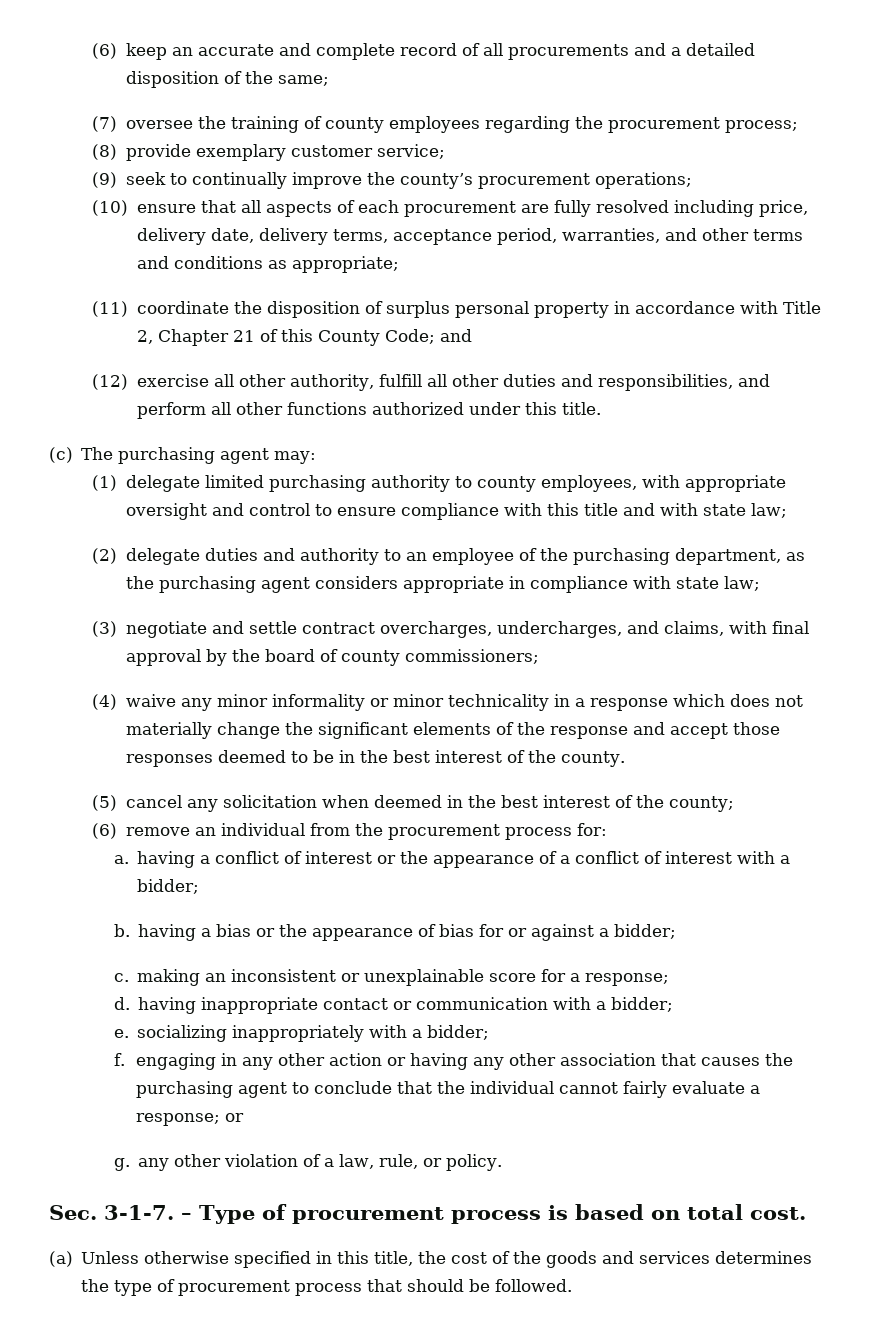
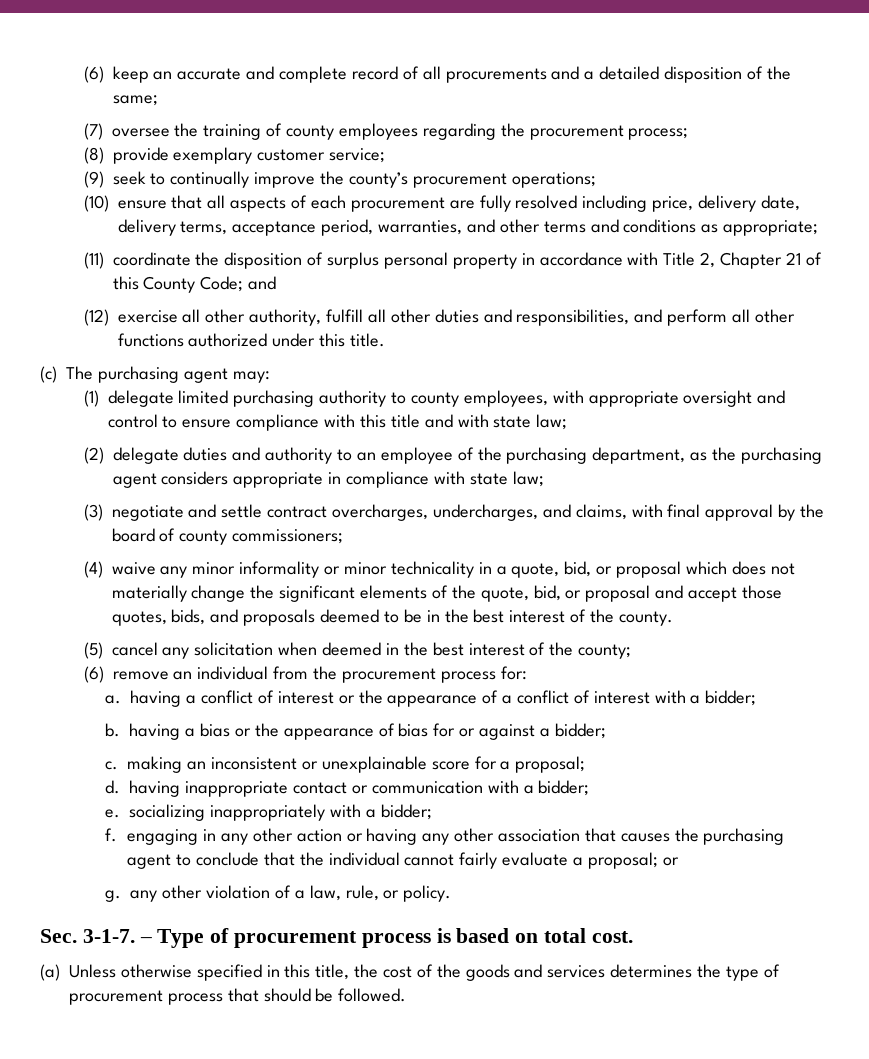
- (4) waive any minor informality or minor technicality in a response which does not materially change the significant elements of the response and accept those responses deemed to be in the best interest of the county.
+ (4) waive any minor informality or minor technicality in a quote, bid, or proposal which does not materially change the significant elements of the quote, bid, or proposal and accept those quotes, bids, and proposals deemed to be in the best interest of the county.
- c. making an inconsistent or unexplainable score for a response;
+ c. making an inconsistent or unexplainable score for a proposal;
- f. engaging in any other action or having any other association that causes the purchasing agent to conclude that the individual cannot fairly evaluate a response; or
+ f. engaging in any other action or having any other association that causes the purchasing agent to conclude that the individual cannot fairly evaluate a proposal; or

